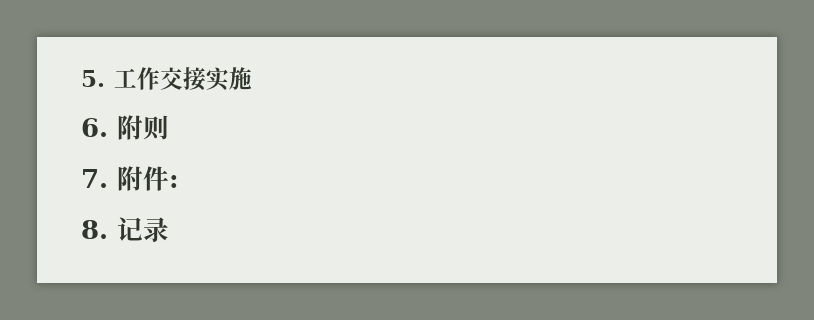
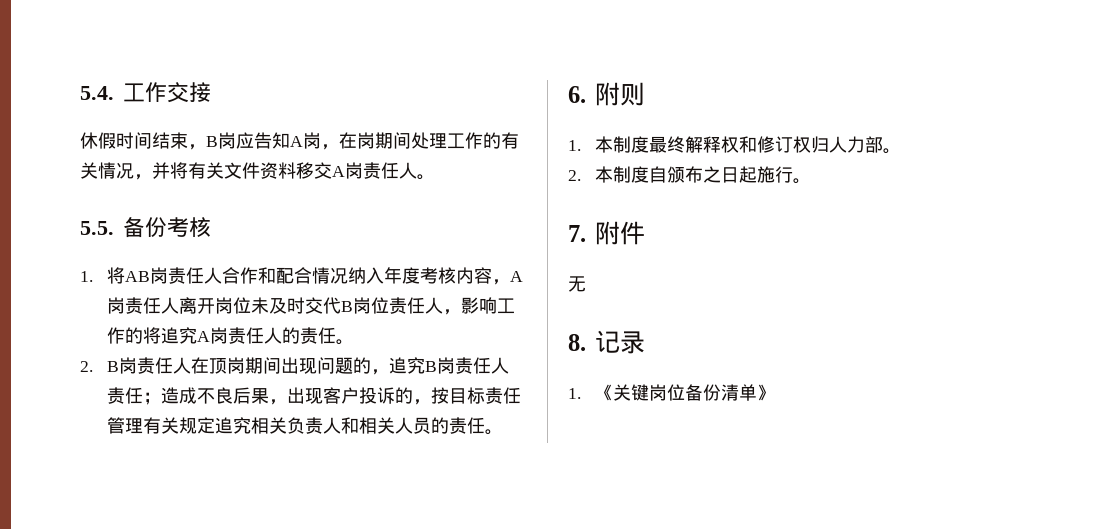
- 5.工作交接实施
+ 5.4.工作交接
+ 休假时间结束，B岗应告知A岗，在岗期间处理工作的有关情况，并将有关文件资料移交A岗责任人。
+ 5.5.备份考核
+ 1.将AB岗责任人合作和配合情况纳入年度考核内容，A岗责任人离开岗位未及时交代B岗位责任人，影响工作的将追究A岗责任人的责任。
+ 2. B岗责任人在顶岗期间出现问题的，追究B岗责任人责任；造成不良后果，出现客户投诉的，按目标责任管理有关规定追究相关负责人和相关人员的责任。
  6.附则
+ 1.本制度最终解释权和修订权归人力部。
+ 2.本制度自颁布之日起施行。
- 7.附件:
+ 7.附件
+ 无
+ 1.《关键岗位备份清单》

